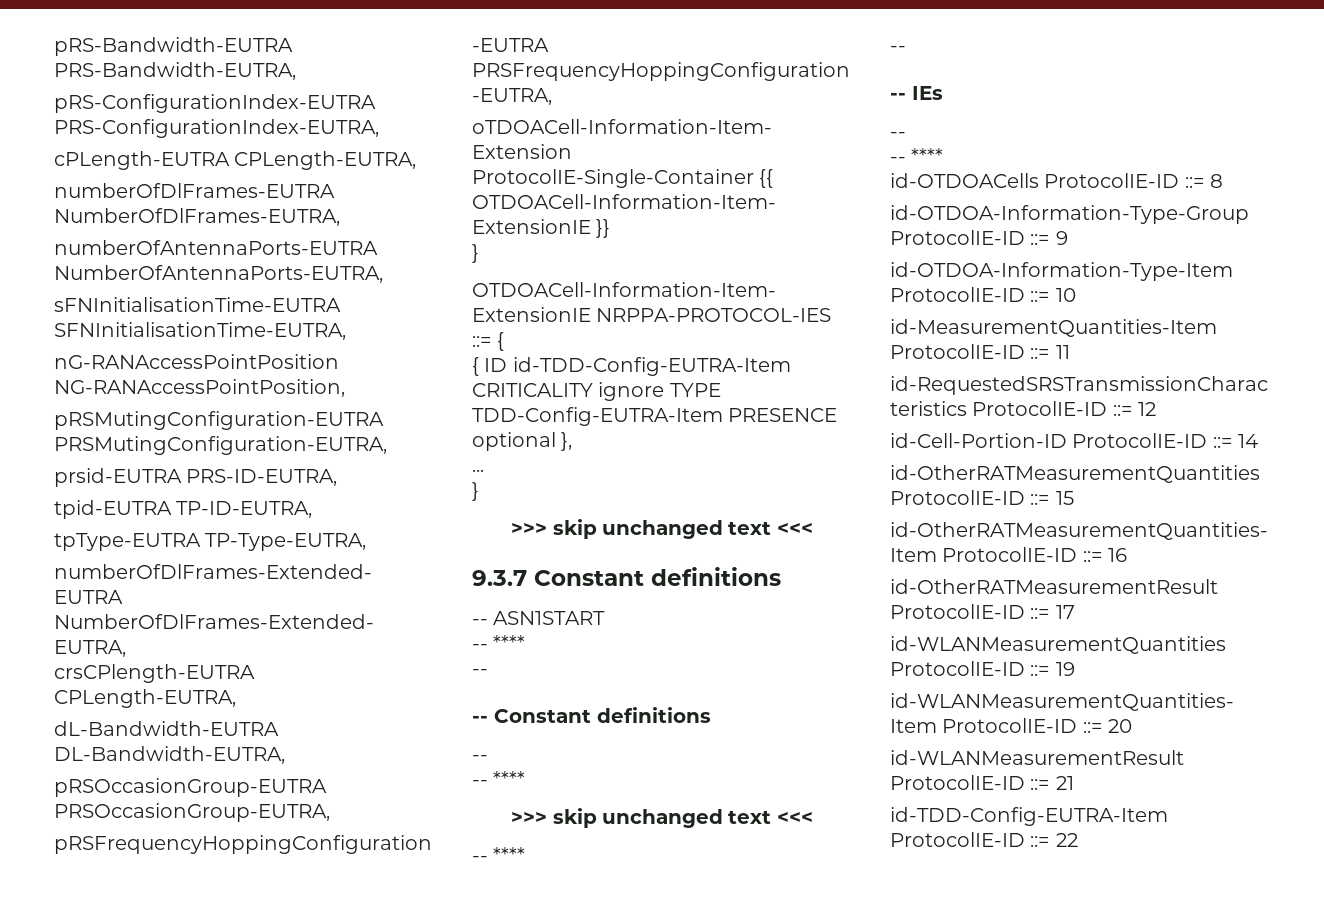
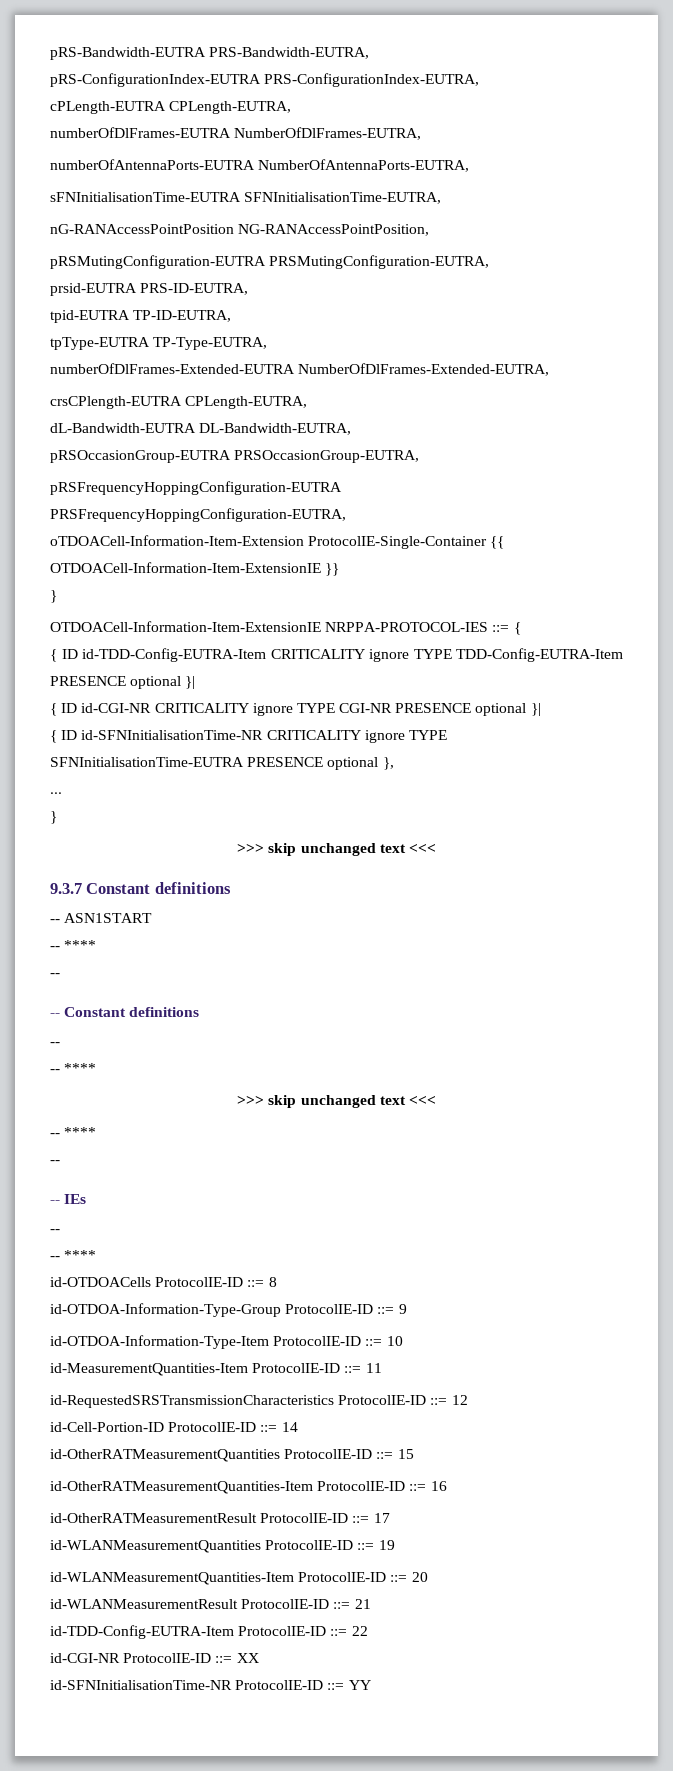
- { ID id-TDD-Config-EUTRA-Item CRITICALITY ignore TYPE TDD-Config-EUTRA-Item PRESENCE optional },
+ { ID id-TDD-Config-EUTRA-Item CRITICALITY ignore TYPE TDD-Config-EUTRA-Item PRESENCE optional }|
+ { ID id-CGI-NR CRITICALITY ignore TYPE CGI-NR PRESENCE optional }|
+ { ID id-SFNInitialisationTime-NR CRITICALITY ignore TYPE SFNInitialisationTime-EUTRA PRESENCE optional },
+ id-CGI-NR ProtocolIE-ID ::= XX
+ id-SFNInitialisationTime-NR ProtocolIE-ID ::= YY

